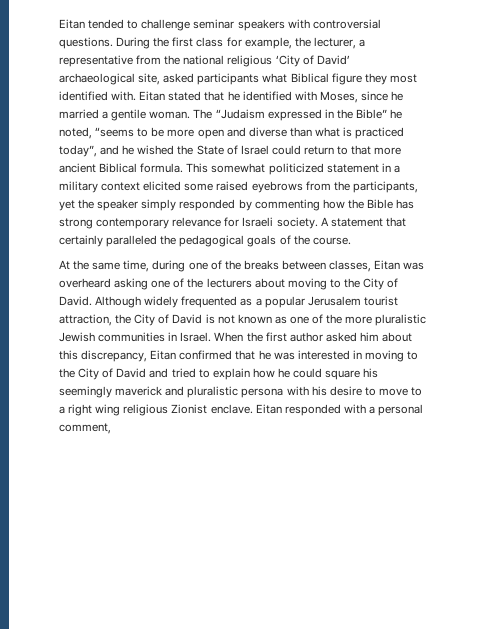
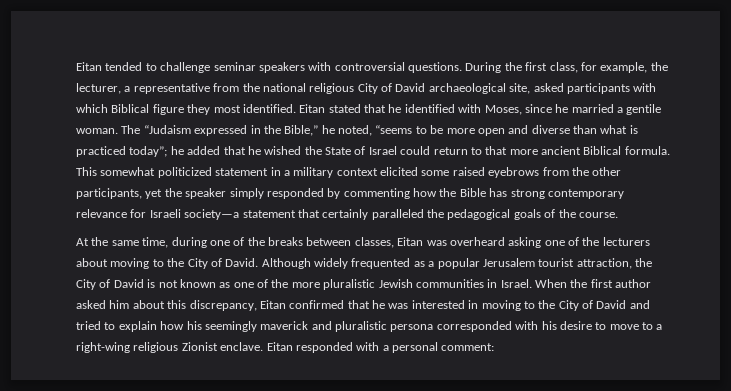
- During the first class for example, the lecturer, a representative from the national religious ‘City of David’ archaeological site, asked participants what Biblical figure they most identified with.
+ During the first class, for example, the lecturer, a representative from the national religious City of David archaeological site, asked participants with which Biblical figure they most identified.
- The “Judaism expressed in the Bible” he noted, “seems to be more open and diverse than what is practiced today”, and he wished the State of Israel could return to that more ancient Biblical formula.
+ The “Judaism expressed in the Bible,” he noted, “seems to be more open and diverse than what is practiced today”; he added that he wished the State of Israel could return to that more ancient Biblical formula.
- This somewhat politicized statement in a military context elicited some raised eyebrows from the participants, yet the speaker simply responded by commenting how the Bible has strong contemporary relevance for Israeli society. A statement that certainly paralleled the pedagogical goals of the course.
+ This somewhat politicized statement in a military context elicited some raised eyebrows from the other participants, yet the speaker simply responded by commenting how the Bible has strong contemporary relevance for Israeli society—a statement that certainly paralleled the pedagogical goals of the course.
- When the first author asked him about this discrepancy, Eitan confirmed that he was interested in moving to the City of David and tried to explain how he could square his seemingly maverick and pluralistic persona with his desire to move to a right wing religious Zionist enclave.
+ When the first author asked him about this discrepancy, Eitan confirmed that he was interested in moving to the City of David and tried to explain how his seemingly maverick and pluralistic persona corresponded with his desire to move to a right-wing religious Zionist enclave.
- Eitan responded with a personal comment,
+ Eitan responded with a personal comment:

